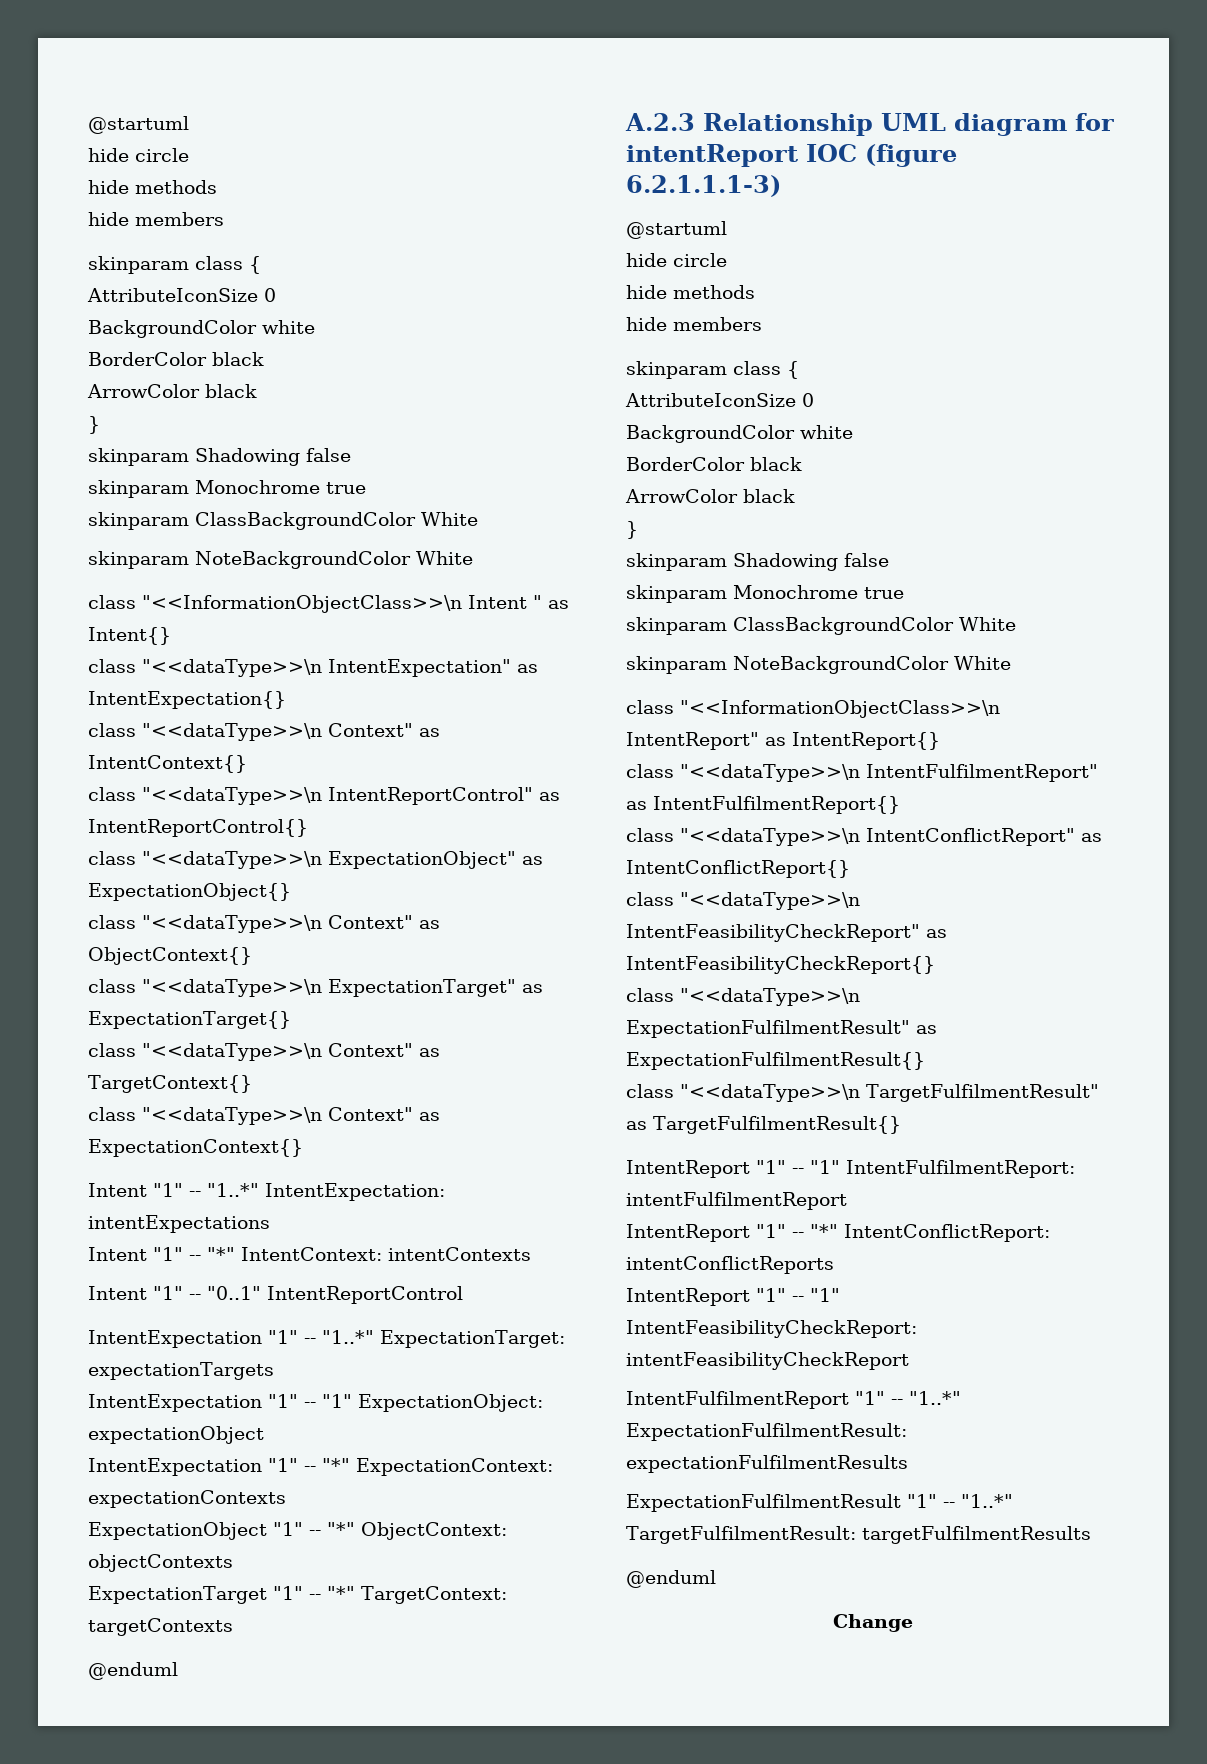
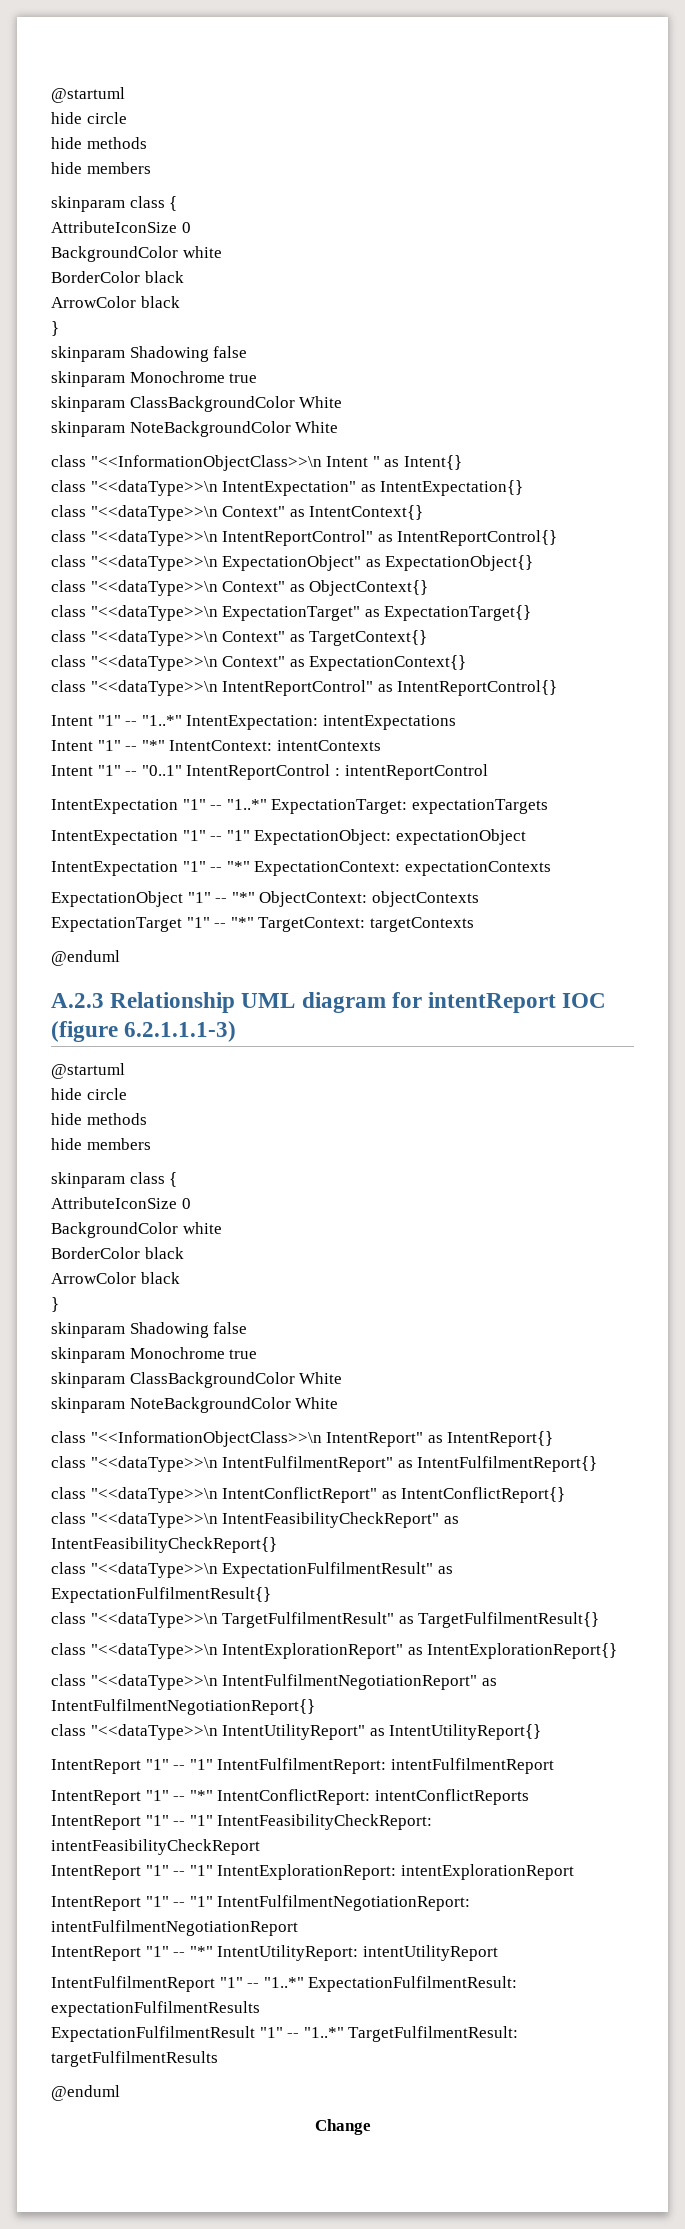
  class "<<dataType>>\n Context" as ExpectationContext{}
+ class "<<dataType>>\n IntentReportControl" as IntentReportControl{}
- Intent "1" -- "0..1" IntentReportControl
+ Intent "1" -- "0..1" IntentReportControl : intentReportControl
+ class "<<dataType>>\n IntentExplorationReport" as IntentExplorationReport{}
+ class "<<dataType>>\n IntentFulfilmentNegotiationReport" as IntentFulfilmentNegotiationReport{}
+ class "<<dataType>>\n IntentUtilityReport" as IntentUtilityReport{}
+ IntentReport "1" -- "1" IntentExplorationReport: intentExplorationReport
+ IntentReport "1" -- "1" IntentFulfilmentNegotiationReport: intentFulfilmentNegotiationReport
+ IntentReport "1" -- "*" IntentUtilityReport: intentUtilityReport

